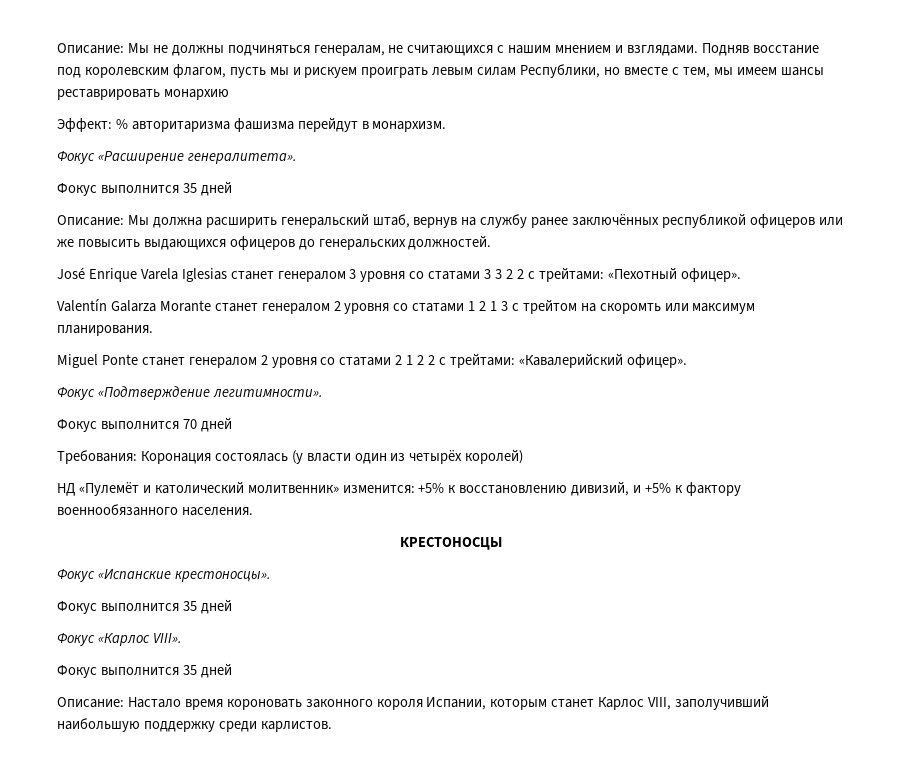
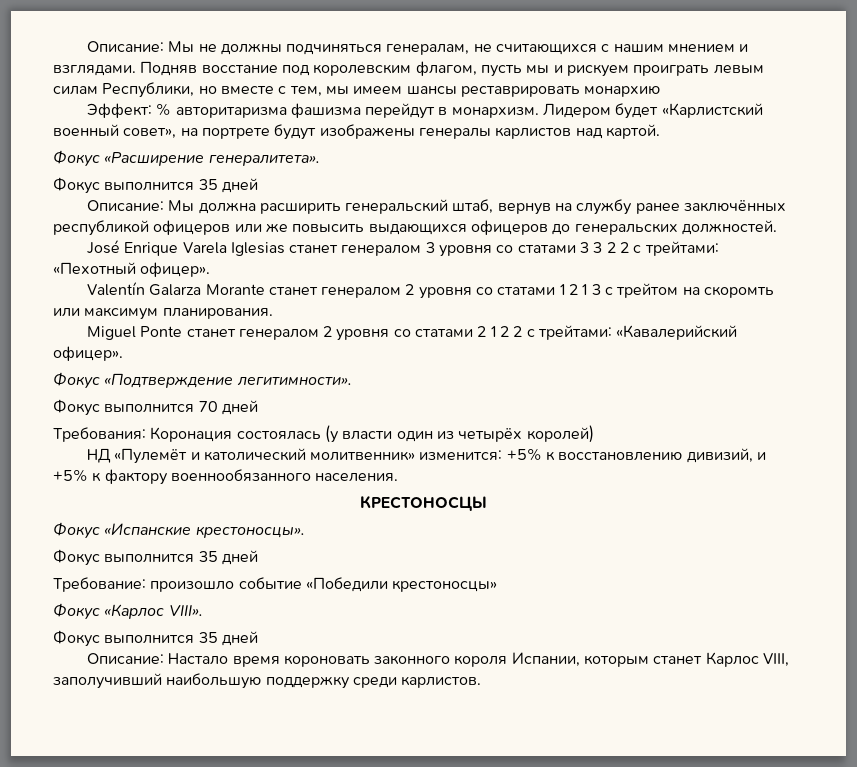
+ Лидером будет «Карлистский военный совет», на портрете будут изображены генералы карлистов над картой.
+ Требование: произошло событие «Победили крестоносцы»

